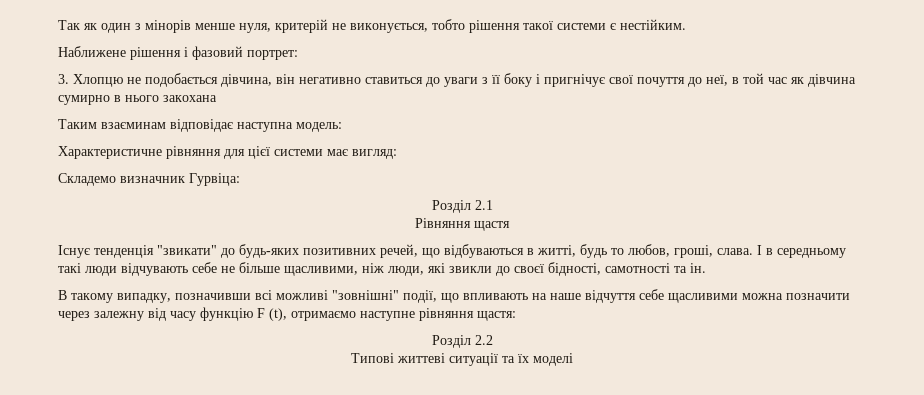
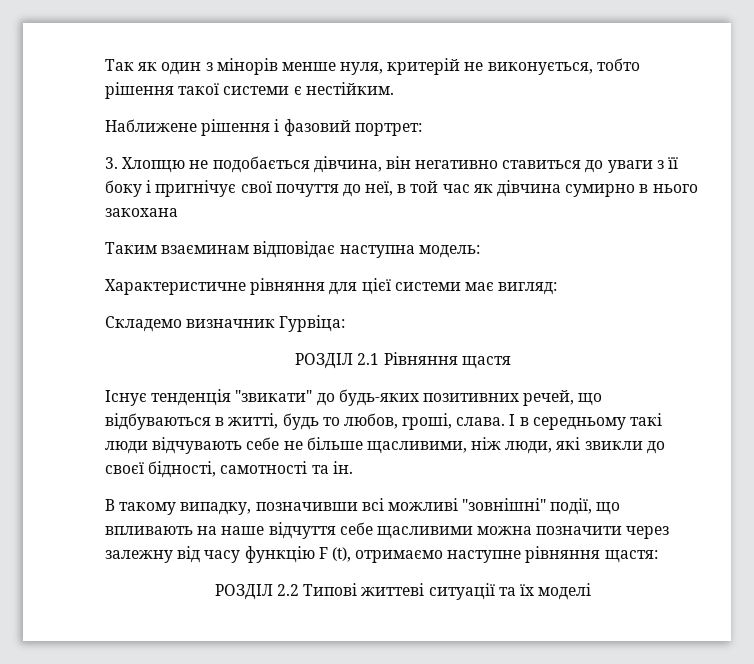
- Розділ 2.1
- Рівняння щастя
+ РОЗДІЛ 2.1 Рівняння щастя
- Розділ 2.2
- Типові життеві ситуації та їх моделі
+ РОЗДІЛ 2.2 Типові життеві ситуації та їх моделі

